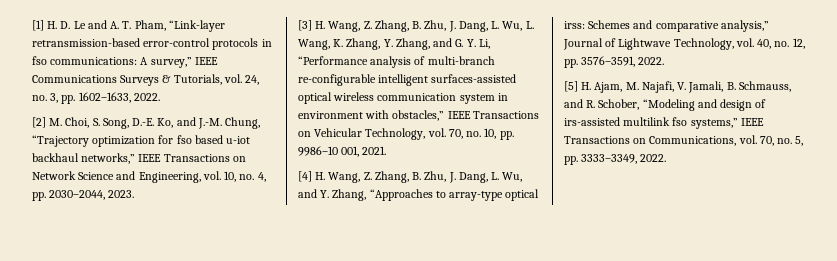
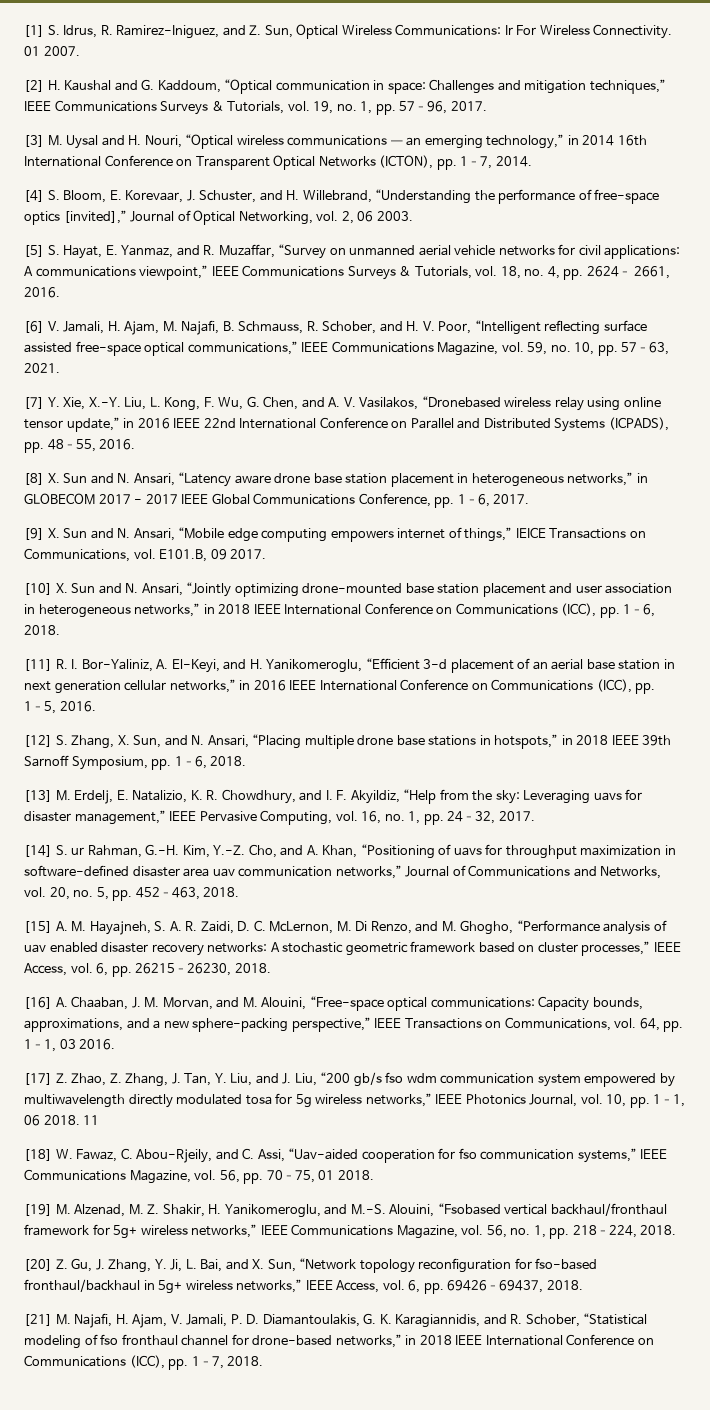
- [1] H. D. Le and A. T. Pham, “Link-layer retransmission-based error-control protocols in fso communications: A survey,” IEEE Communications Surveys & Tutorials, vol. 24, no. 3, pp. 1602–1633, 2022.
- [2] M. Choi, S. Song, D.-E. Ko, and J.-M. Chung, “Trajectory optimization for fso based u-iot backhaul networks,” IEEE Transactions on Network Science and Engineering, vol. 10, no. 4, pp. 2030–2044, 2023.
- [3] H. Wang, Z. Zhang, B. Zhu, J. Dang, L. Wu, L. Wang, K. Zhang, Y. Zhang, and G. Y. Li, “Performance analysis of multi-branch re-configurable intelligent surfaces-assisted optical wireless communication system in environment with obstacles,” IEEE Transactions on Vehicular Technology, vol. 70, no. 10, pp. 9986–10 001, 2021.
- [4] H. Wang, Z. Zhang, B. Zhu, J. Dang, L. Wu, and Y. Zhang, “Approaches to array-type optical irss: Schemes and comparative analysis,” Journal of Lightwave Technology, vol. 40, no. 12, pp. 3576–3591, 2022.
- [5] H. Ajam, M. Najafi, V. Jamali, B. Schmauss, and R. Schober, “Modeling and design of irs-assisted multilink fso systems,” IEEE Transactions on Communications, vol. 70, no. 5, pp. 3333–3349, 2022.
+ [1] S. Idrus, R. Ramirez-Iniguez, and Z. Sun, Optical Wireless Communications: Ir For Wireless Connectivity. 01 2007.
+ [2] H. Kaushal and G. Kaddoum, “Optical communication in space: Challenges and mitigation techniques,” IEEE Communications Surveys & Tutorials, vol. 19, no. 1, pp. 57–96, 2017.
+ [3] M. Uysal and H. Nouri, “Optical wireless communications — an emerging technology,” in 2014 16th International Conference on Transparent Optical Networks (ICTON), pp. 1–7, 2014.
+ [4] S. Bloom, E. Korevaar, J. Schuster, and H. Willebrand, “Understanding the performance of free-space optics [invited],” Journal of Optical Networking, vol. 2, 06 2003.
+ [5] S. Hayat, E. Yanmaz, and R. Muzaffar, “Survey on unmanned aerial vehicle networks for civil applications: A communications viewpoint,” IEEE Communications Surveys & Tutorials, vol. 18, no. 4, pp. 2624– 2661, 2016.
+ [6] V. Jamali, H. Ajam, M. Najafi, B. Schmauss, R. Schober, and H. V. Poor, “Intelligent reflecting surface assisted free-space optical communications,” IEEE Communications Magazine, vol. 59, no. 10, pp. 57–63, 2021.
+ [7] Y. Xie, X.-Y. Liu, L. Kong, F. Wu, G. Chen, and A. V. Vasilakos, “Dronebased wireless relay using online tensor update,” in 2016 IEEE 22nd International Conference on Parallel and Distributed Systems (ICPADS), pp. 48–55, 2016.
+ [8] X. Sun and N. Ansari, “Latency aware drone base station placement in heterogeneous networks,” in GLOBECOM 2017 - 2017 IEEE Global Communications Conference, pp. 1–6, 2017.
+ [9] X. Sun and N. Ansari, “Mobile edge computing empowers internet of things,” IEICE Transactions on Communications, vol. E101.B, 09 2017.
+ [10] X. Sun and N. Ansari, “Jointly optimizing drone-mounted base station placement and user association in heterogeneous networks,” in 2018 IEEE International Conference on Communications (ICC), pp. 1–6, 2018.
+ [11] R. I. Bor-Yaliniz, A. El-Keyi, and H. Yanikomeroglu, “Efficient 3-d placement of an aerial base station in next generation cellular networks,” in 2016 IEEE International Conference on Communications (ICC), pp. 1–5, 2016.
+ [12] S. Zhang, X. Sun, and N. Ansari, “Placing multiple drone base stations in hotspots,” in 2018 IEEE 39th Sarnoff Symposium, pp. 1–6, 2018.
+ [13] M. Erdelj, E. Natalizio, K. R. Chowdhury, and I. F. Akyildiz, “Help from the sky: Leveraging uavs for disaster management,” IEEE Pervasive Computing, vol. 16, no. 1, pp. 24–32, 2017.
+ [14] S. ur Rahman, G.-H. Kim, Y.-Z. Cho, and A. Khan, “Positioning of uavs for throughput maximization in software-defined disaster area uav communication networks,” Journal of Communications and Networks, vol. 20, no. 5, pp. 452–463, 2018.
+ [15] A. M. Hayajneh, S. A. R. Zaidi, D. C. McLernon, M. Di Renzo, and M. Ghogho, “Performance analysis of uav enabled disaster recovery networks: A stochastic geometric framework based on cluster processes,” IEEE Access, vol. 6, pp. 26215–26230, 2018.
+ [16] A. Chaaban, J. M. Morvan, and M. Alouini, “Free-space optical communications: Capacity bounds, approximations, and a new sphere-packing perspective,” IEEE Transactions on Communications, vol. 64, pp. 1–1, 03 2016.
+ [17] Z. Zhao, Z. Zhang, J. Tan, Y. Liu, and J. Liu, “200 gb/s fso wdm communication system empowered by multiwavelength directly modulated tosa for 5g wireless networks,” IEEE Photonics Journal, vol. 10, pp. 1–1, 06 2018. 11
+ [18] W. Fawaz, C. Abou-Rjeily, and C. Assi, “Uav-aided cooperation for fso communication systems,” IEEE Communications Magazine, vol. 56, pp. 70–75, 01 2018.
+ [19] M. Alzenad, M. Z. Shakir, H. Yanikomeroglu, and M.-S. Alouini, “Fsobased vertical backhaul/fronthaul framework for 5g+ wireless networks,” IEEE Communications Magazine, vol. 56, no. 1, pp. 218–224, 2018.
+ [20] Z. Gu, J. Zhang, Y. Ji, L. Bai, and X. Sun, “Network topology reconfiguration for fso-based fronthaul/backhaul in 5g+ wireless networks,” IEEE Access, vol. 6, pp. 69426–69437, 2018.
+ [21] M. Najafi, H. Ajam, V. Jamali, P. D. Diamantoulakis, G. K. Karagiannidis, and R. Schober, “Statistical modeling of fso fronthaul channel for drone-based networks,” in 2018 IEEE International Conference on Communications (ICC), pp. 1–7, 2018.

